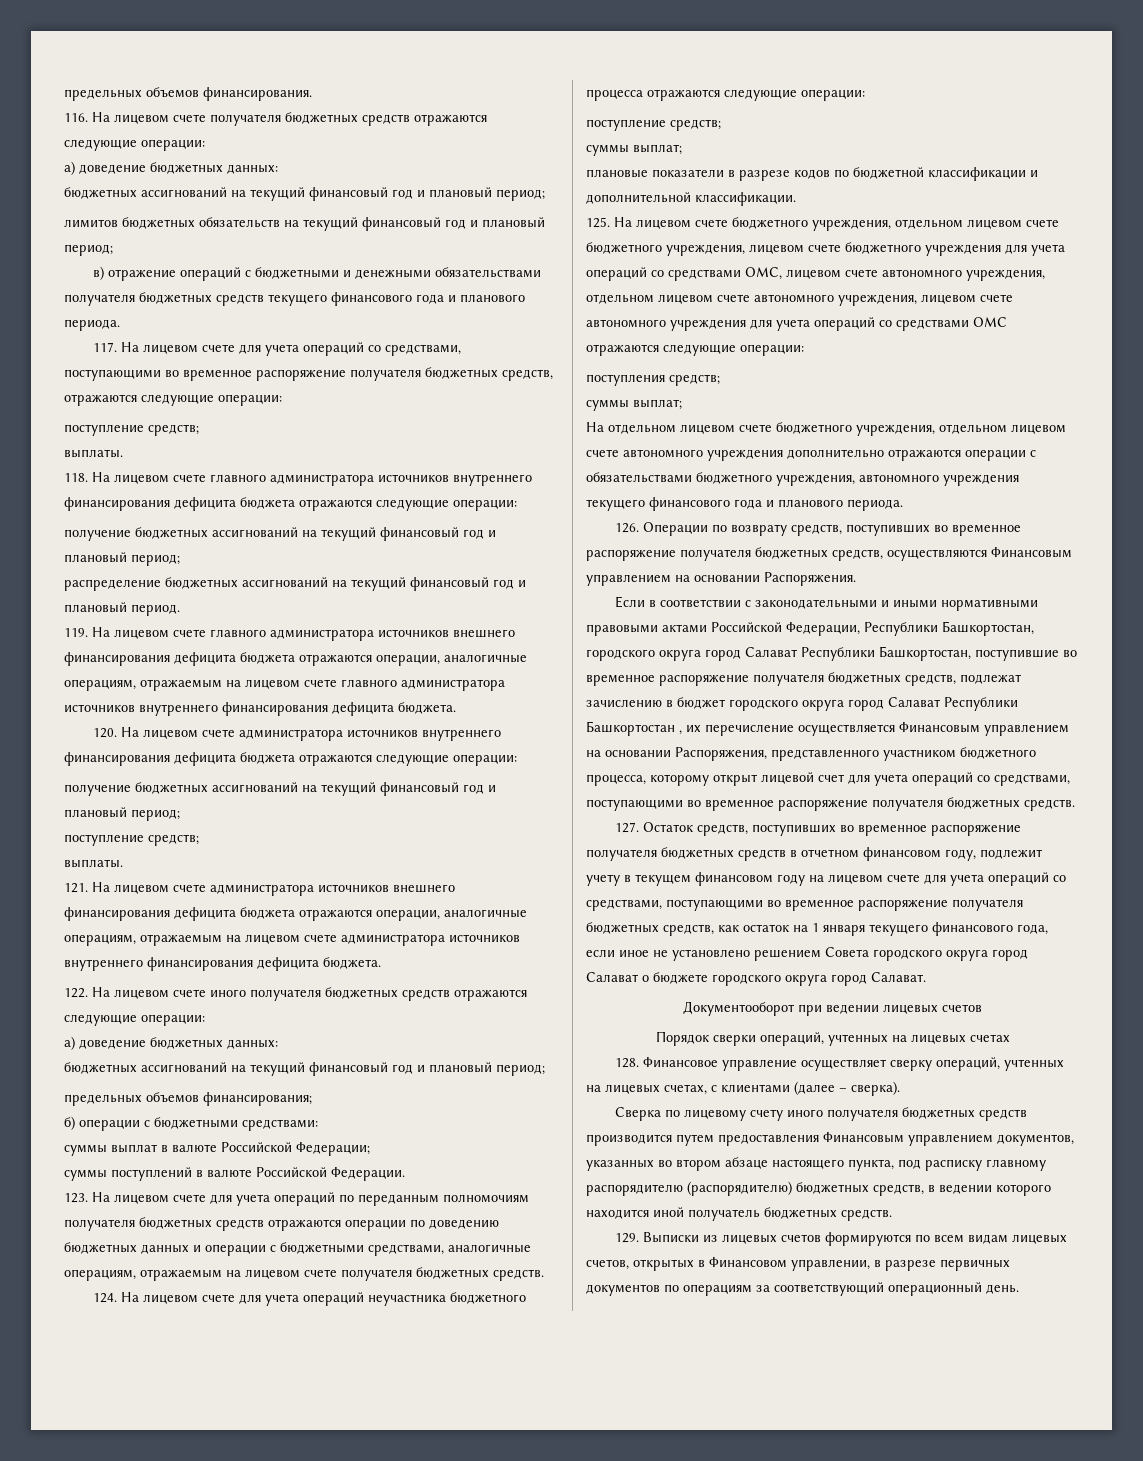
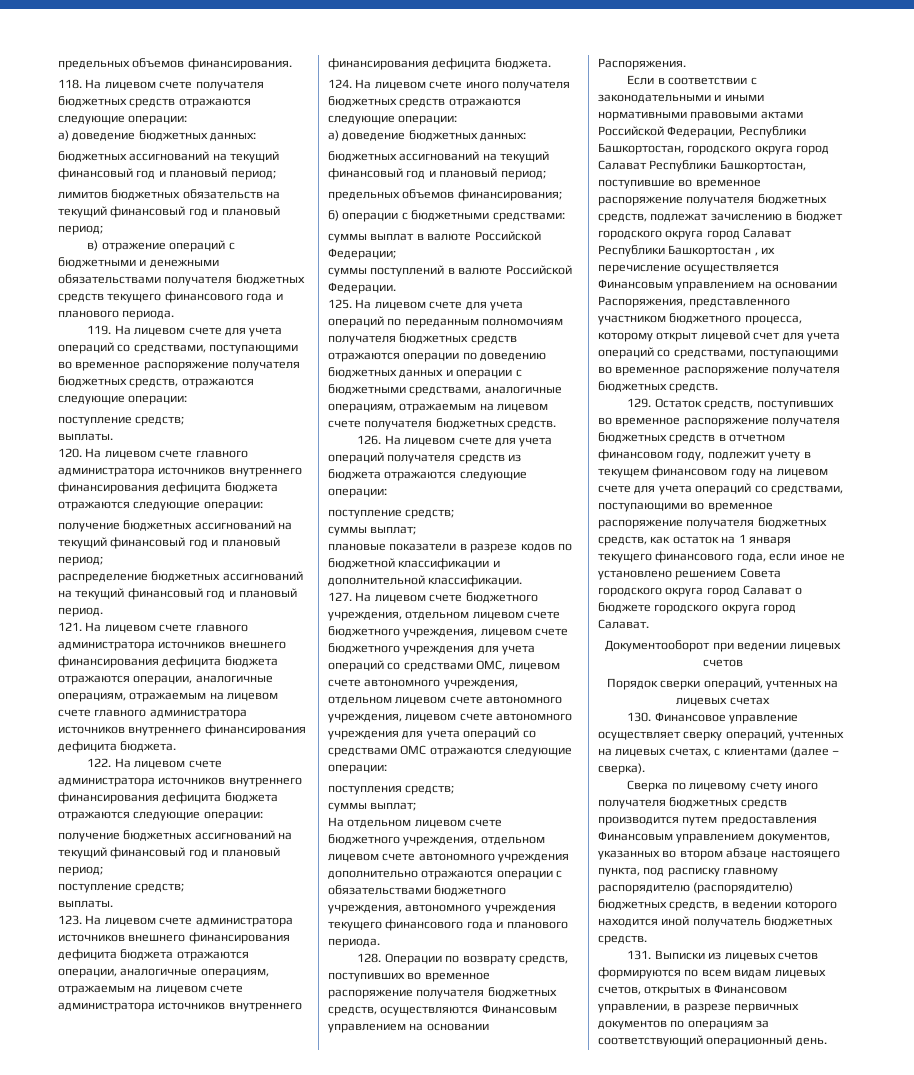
- 116. На лицевом счете получателя бюджетных средств отражаются следующие операции:
+ 118. На лицевом счете получателя бюджетных средств отражаются следующие операции:
- 117. На лицевом счете для учета операций со средствами, поступающими во временное распоряжение получателя бюджетных средств, отражаются следующие операции:
+ 119. На лицевом счете для учета операций со средствами, поступающими во временное распоряжение получателя бюджетных средств, отражаются следующие операции:
- 118. На лицевом счете главного администратора источников внутреннего финансирования дефицита бюджета отражаются следующие операции:
+ 120. На лицевом счете главного администратора источников внутреннего финансирования дефицита бюджета отражаются следующие операции:
- 119. На лицевом счете главного администратора источников внешнего финансирования дефицита бюджета отражаются операции, аналогичные операциям, отражаемым на лицевом счете главного администратора источников внутреннего финансирования дефицита бюджета.
+ 121. На лицевом счете главного администратора источников внешнего финансирования дефицита бюджета отражаются операции, аналогичные операциям, отражаемым на лицевом счете главного администратора источников внутреннего финансирования дефицита бюджета.
- 120. На лицевом счете администратора источников внутреннего финансирования дефицита бюджета отражаются следующие операции:
+ 122. На лицевом счете администратора источников внутреннего финансирования дефицита бюджета отражаются следующие операции:
- 121. На лицевом счете администратора источников внешнего финансирования дефицита бюджета отражаются операции, аналогичные операциям, отражаемым на лицевом счете администратора источников внутреннего финансирования дефицита бюджета.
+ 123. На лицевом счете администратора источников внешнего финансирования дефицита бюджета отражаются операции, аналогичные операциям, отражаемым на лицевом счете администратора источников внутреннего финансирования дефицита бюджета.
- 122. На лицевом счете иного получателя бюджетных средств отражаются следующие операции:
+ 124. На лицевом счете иного получателя бюджетных средств отражаются следующие операции:
- 123. На лицевом счете для учета операций по переданным полномочиям получателя бюджетных средств отражаются операции по доведению бюджетных данных и операции с бюджетными средствами, аналогичные операциям, отражаемым на лицевом счете получателя бюджетных средств.
+ 125. На лицевом счете для учета операций по переданным полномочиям получателя бюджетных средств отражаются операции по доведению бюджетных данных и операции с бюджетными средствами, аналогичные операциям, отражаемым на лицевом счете получателя бюджетных средств.
- 124. На лицевом счете для учета операций неучастника бюджетного процесса отражаются следующие операции:
+ 126. На лицевом счете для учета операций получателя средств из бюджета отражаются следующие операции:
- 125. На лицевом счете бюджетного учреждения, отдельном лицевом счете бюджетного учреждения, лицевом счете бюджетного учреждения для учета операций со средствами ОМС, лицевом счете автономного учреждения, отдельном лицевом счете автономного учреждения, лицевом счете автономного учреждения для учета операций со средствами ОМС отражаются следующие операции:
+ 127. На лицевом счете бюджетного учреждения, отдельном лицевом счете бюджетного учреждения, лицевом счете бюджетного учреждения для учета операций со средствами ОМС, лицевом счете автономного учреждения, отдельном лицевом счете автономного учреждения, лицевом счете автономного учреждения для учета операций со средствами ОМС отражаются следующие операции:
- 126. Операции по возврату средств, поступивших во временное распоряжение получателя бюджетных средств, осуществляются Финансовым управлением на основании Распоряжения.
+ 128. Операции по возврату средств, поступивших во временное распоряжение получателя бюджетных средств, осуществляются Финансовым управлением на основании Распоряжения.
- 127. Остаток средств, поступивших во временное распоряжение получателя бюджетных средств в отчетном финансовом году, подлежит учету в текущем финансовом году на лицевом счете для учета операций со средствами, поступающими во временное распоряжение получателя бюджетных средств, как остаток на 1 января текущего финансового года, если иное не установлено решением Совета городского округа город Салават о бюджете городского округа город Салават.
+ 129. Остаток средств, поступивших во временное распоряжение получателя бюджетных средств в отчетном финансовом году, подлежит учету в текущем финансовом году на лицевом счете для учета операций со средствами, поступающими во временное распоряжение получателя бюджетных средств, как остаток на 1 января текущего финансового года, если иное не установлено решением Совета городского округа город Салават о бюджете городского округа город Салават.
- 128. Финансовое управление осуществляет сверку операций, учтенных на лицевых счетах, с клиентами (далее – сверка).
+ 130. Финансовое управление осуществляет сверку операций, учтенных на лицевых счетах, с клиентами (далее – сверка).
- 129. Выписки из лицевых счетов формируются по всем видам лицевых счетов, открытых в Финансовом управлении, в разрезе первичных документов по операциям за соответствующий операционный день.
+ 131. Выписки из лицевых счетов формируются по всем видам лицевых счетов, открытых в Финансовом управлении, в разрезе первичных документов по операциям за соответствующий операционный день.

